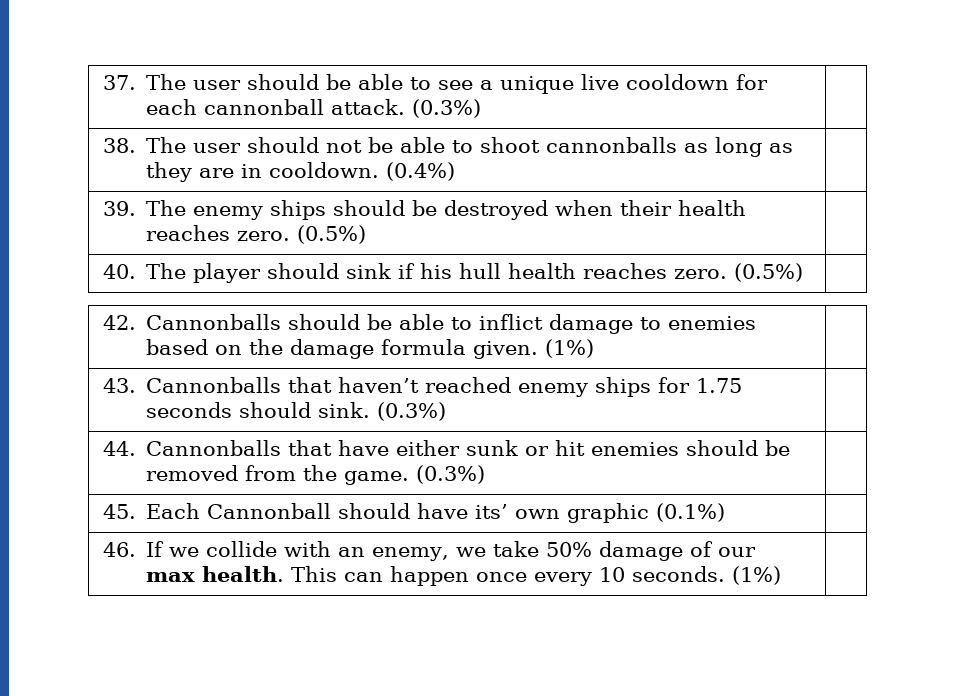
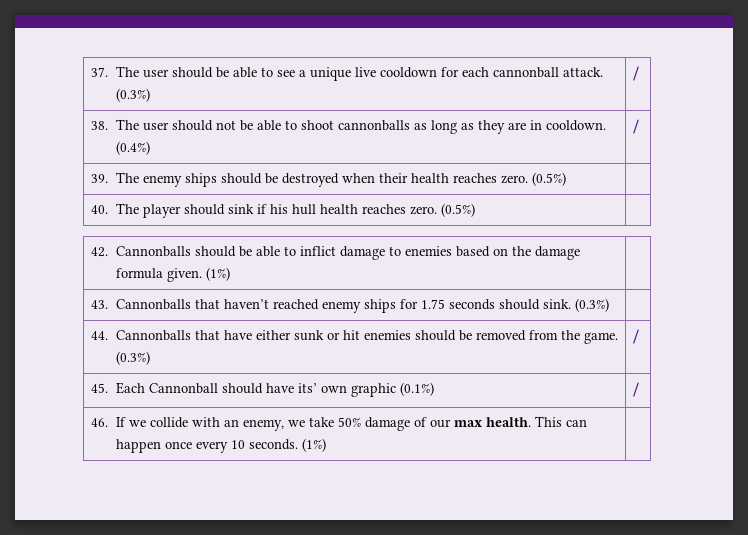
- 37. The user should be able to see a unique live cooldown for each cannonball attack. (0.3%) |
+ 37. The user should be able to see a unique live cooldown for each cannonball attack. (0.3%) | /
- 38. The user should not be able to shoot cannonballs as long as they are in cooldown. (0.4%) |
+ 38. The user should not be able to shoot cannonballs as long as they are in cooldown. (0.4%) | /
- 44. Cannonballs that have either sunk or hit enemies should be removed from the game. (0.3%) |
+ 44. Cannonballs that have either sunk or hit enemies should be removed from the game. (0.3%) | /
- 45. Each Cannonball should have its’ own graphic (0.1%) |
+ 45. Each Cannonball should have its’ own graphic (0.1%) | /

